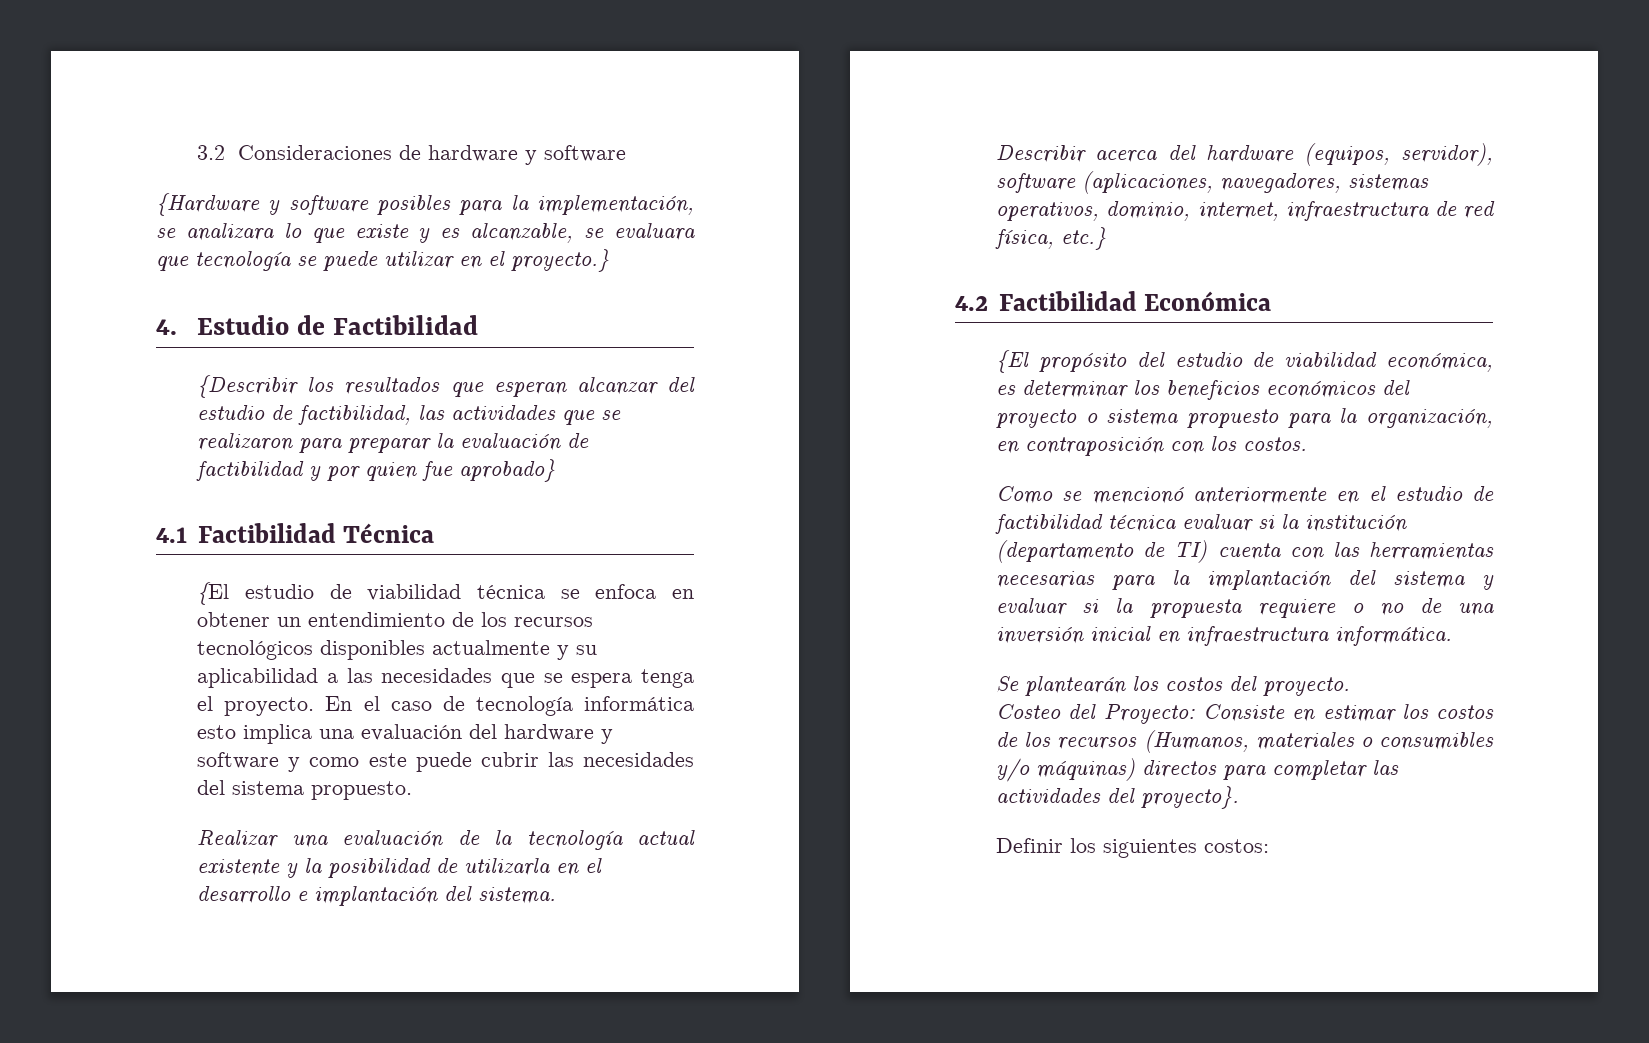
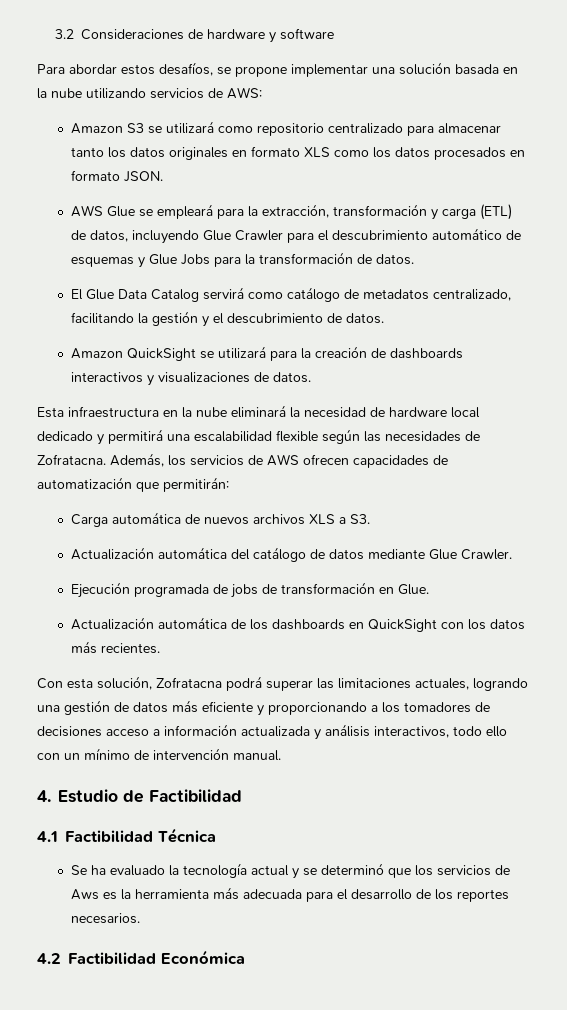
- {Hardware y software posibles para la implementación, se analizara lo que existe y es alcanzable, se evaluara que tecnología se puede utilizar en el proyecto.}
+ Para abordar estos desafíos, se propone implementar una solución basada en la nube utilizando servicios de AWS:
+ Amazon S3 se utilizará como repositorio centralizado para almacenar tanto los datos originales en formato XLS como los datos procesados en formato JSON.
+ AWS Glue se empleará para la extracción, transformación y carga (ETL) de datos, incluyendo Glue Crawler para el descubrimiento automático de esquemas y Glue Jobs para la transformación de datos.
+ El Glue Data Catalog servirá como catálogo de metadatos centralizado, facilitando la gestión y el descubrimiento de datos.
+ Amazon QuickSight se utilizará para la creación de dashboards interactivos y visualizaciones de datos.
+ Esta infraestructura en la nube eliminará la necesidad de hardware local dedicado y permitirá una escalabilidad flexible según las necesidades de Zofratacna. Además, los servicios de AWS ofrecen capacidades de automatización que permitirán:
+ Carga automática de nuevos archivos XLS a S3.
+ Actualización automática del catálogo de datos mediante Glue Crawler.
+ Ejecución programada de jobs de transformación en Glue.
+ Actualización automática de los dashboards en QuickSight con los datos más recientes.
+ Con esta solución, Zofratacna podrá superar las limitaciones actuales, logrando una gestión de datos más eficiente y proporcionando a los tomadores de decisiones acceso a información actualizada y análisis interactivos, todo ello con un mínimo de intervención manual.
  4. Estudio de Factibilidad
- {Describir los resultados que esperan alcanzar del estudio de factibilidad, las actividades que se realizaron para preparar la evaluación de factibilidad y por quien fue aprobado}
  4.1 Factibilidad Técnica
- {El estudio de viabilidad técnica se enfoca en obtener un entendimiento de los recursos tecnológicos disponibles actualmente y su aplicabilidad a las necesidades que se espera tenga el proyecto. En el caso de tecnología informática esto implica una evaluación del hardware y software y como este puede cubrir las necesidades del sistema propuesto.
- Realizar una evaluación de la tecnología actual existente y la posibilidad de utilizarla en el desarrollo e implantación del sistema.
- Describir acerca del hardware (equipos, servidor), software (aplicaciones, navegadores, sistemas operativos, dominio, internet, infraestructura de red física, etc.}
+ Se ha evaluado la tecnología actual y se determinó que los servicios de Aws es la herramienta más adecuada para el desarrollo de los reportes necesarios.
  4.2 Factibilidad Económica
- {El propósito del estudio de viabilidad económica, es determinar los beneficios económicos del proyecto o sistema propuesto para la organización, en contraposición con los costos.
- Como se mencionó anteriormente en el estudio de factibilidad técnica evaluar si la institución (departamento de TI) cuenta con las herramientas necesarias para la implantación del sistema y evaluar si la propuesta requiere o no de una inversión inicial en infraestructura informática.
- Se plantearán los costos del proyecto.
- Costeo del Proyecto: Consiste en estimar los costos de los recursos (Humanos, materiales o consumibles y/o máquinas) directos para completar las actividades del proyecto}.
- Definir los siguientes costos:

